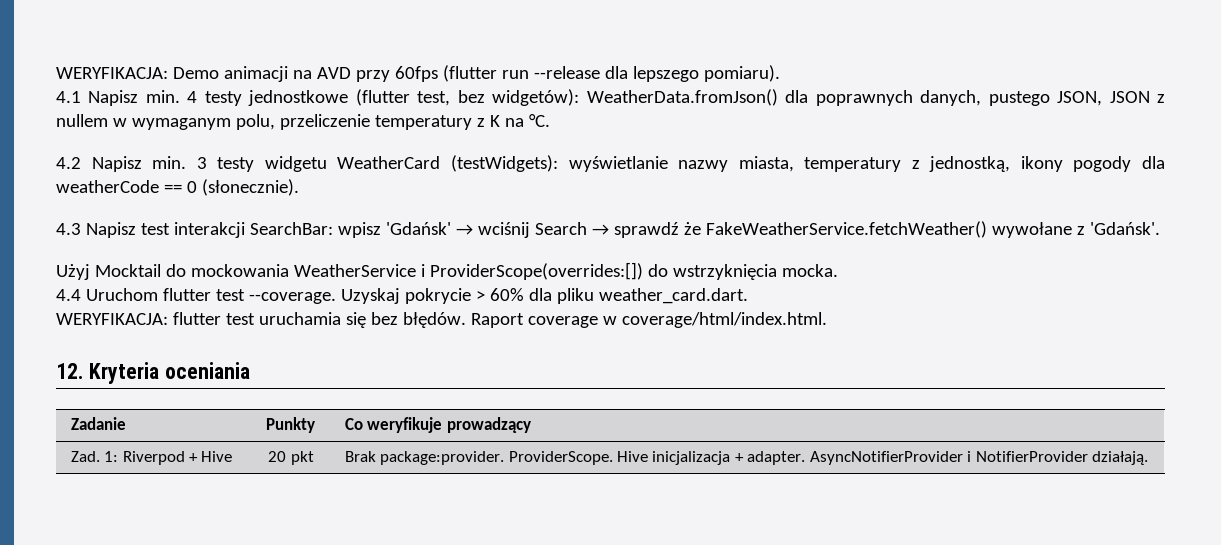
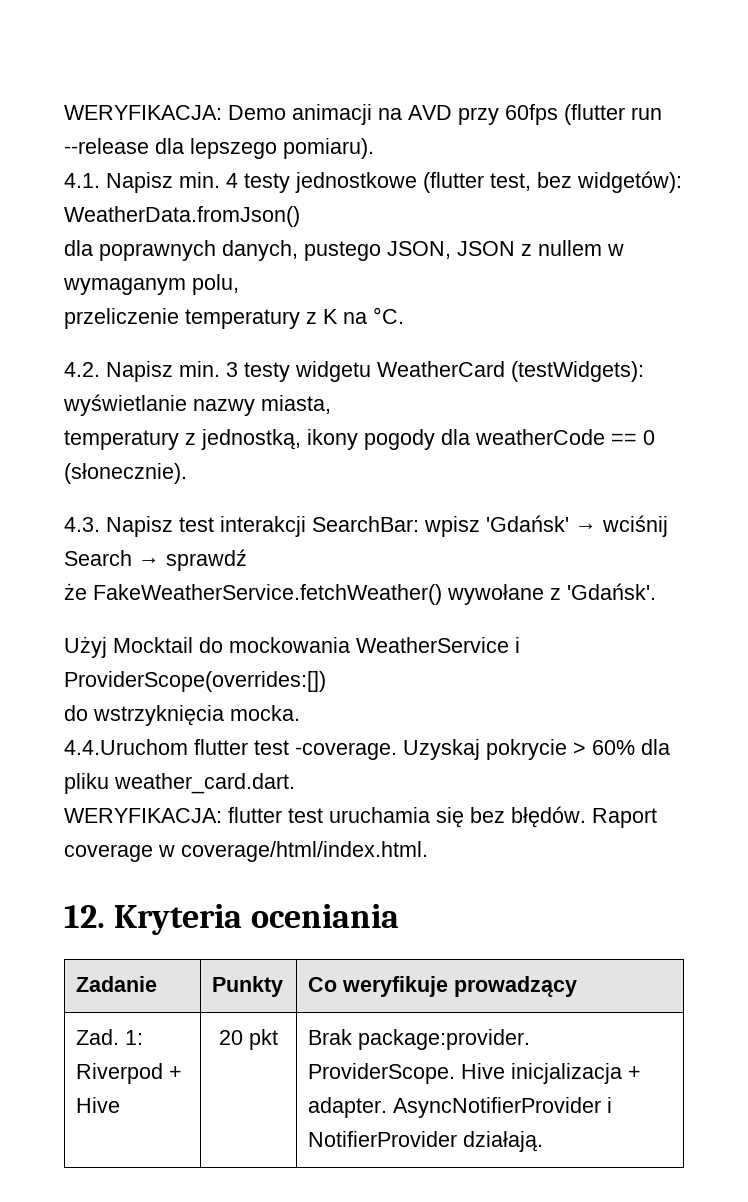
- 4.1 Napisz min. 4 testy jednostkowe (flutter test, bez widgetów): WeatherData.fromJson() dla poprawnych danych, pustego JSON, JSON z nullem w wymaganym polu, przeliczenie temperatury z K na °C.
+ 4.1. Napisz min. 4 testy jednostkowe (flutter test, bez widgetów): WeatherData.fromJson()
+ dla poprawnych danych, pustego JSON, JSON z nullem w wymaganym polu,
+ przeliczenie temperatury z K na °C.
- 4.2 Napisz min. 3 testy widgetu WeatherCard (testWidgets): wyświetlanie nazwy miasta, temperatury z jednostką, ikony pogody dla weatherCode == 0 (słonecznie).
+ 4.2. Napisz min. 3 testy widgetu WeatherCard (testWidgets): wyświetlanie nazwy miasta,
+ temperatury z jednostką, ikony pogody dla weatherCode == 0 (słonecznie).
- 4.3 Napisz test interakcji SearchBar: wpisz 'Gdańsk' → wciśnij Search → sprawdź że FakeWeatherService.fetchWeather() wywołane z 'Gdańsk'.
+ 4.3. Napisz test interakcji SearchBar: wpisz 'Gdańsk' → wciśnij Search → sprawdź
+ że FakeWeatherService.fetchWeather() wywołane z 'Gdańsk'.
- Użyj Mocktail do mockowania WeatherService i ProviderScope(overrides:[]) do wstrzyknięcia mocka.
+ Użyj Mocktail do mockowania WeatherService i ProviderScope(overrides:[])
+ do wstrzyknięcia mocka.
- 4.4 Uruchom flutter test --coverage.
+ 4.4.Uruchom flutter test -coverage.

